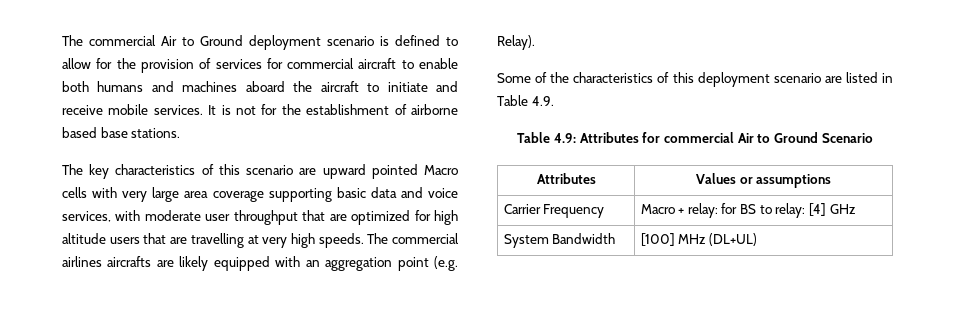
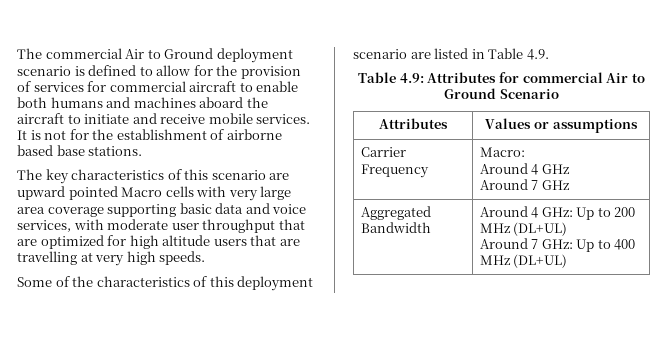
- The commercial airlines aircrafts are likely equipped with an aggregation point (e.g. Relay).
- Carrier Frequency | Macro + relay: for BS to relay: [4] GHz
- System Bandwidth | [100] MHz (DL+UL)
+ Carrier Frequency | Macro:
+ Around 4 GHz
+ Around 7 GHz
+ Aggregated Bandwidth | Around 4 GHz: Up to 200 MHz (DL+UL)
+ Around 7 GHz: Up to 400 MHz (DL+UL)

